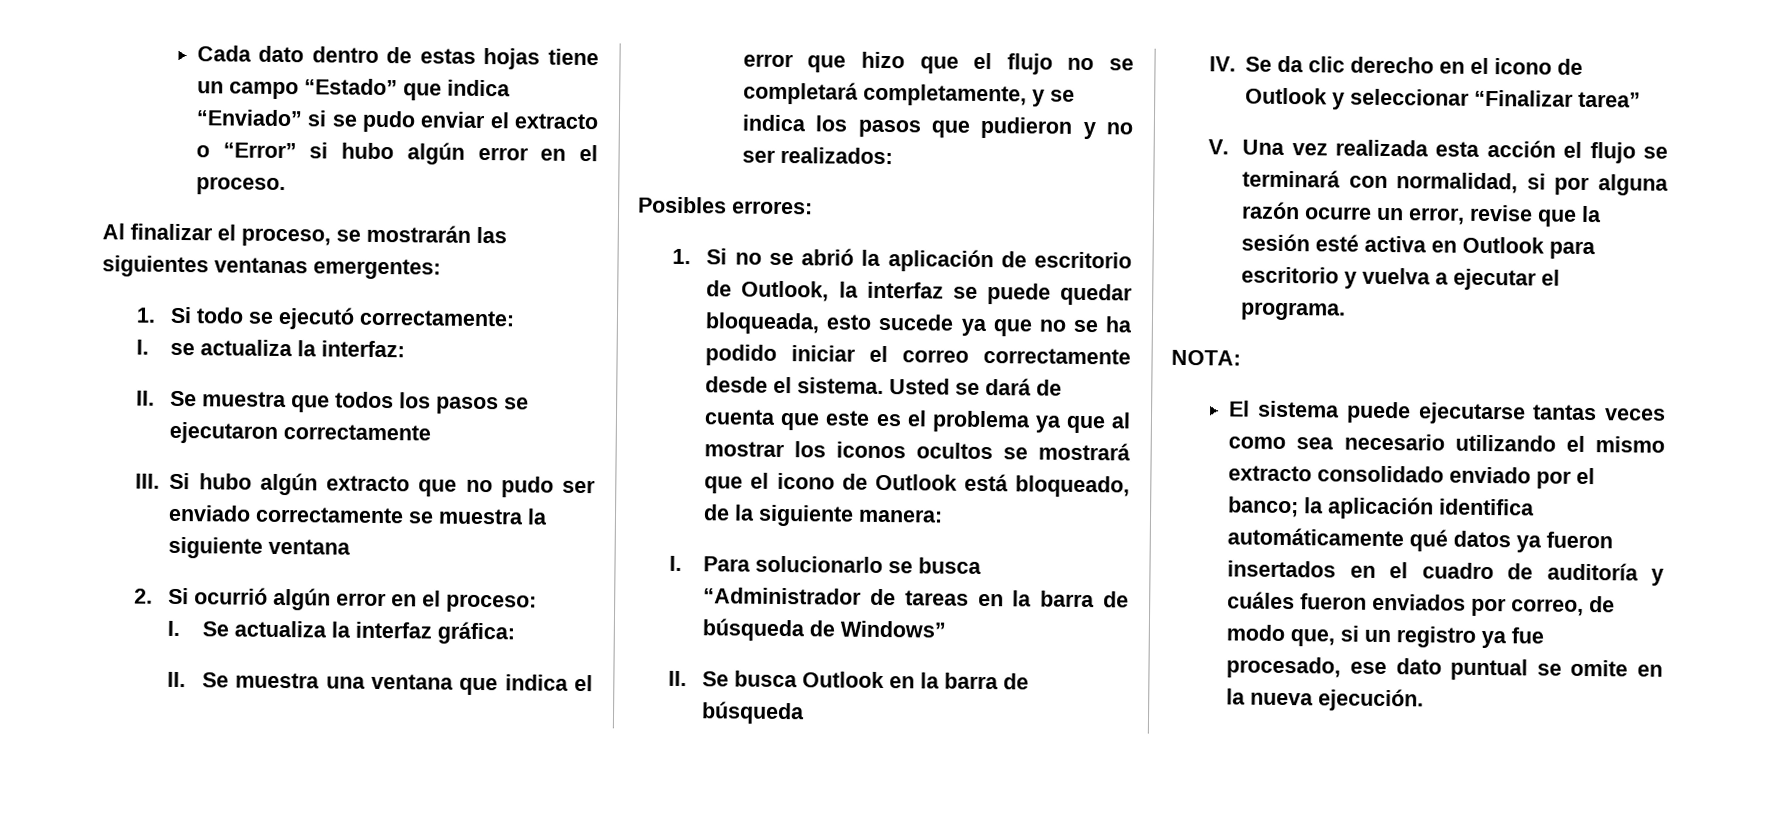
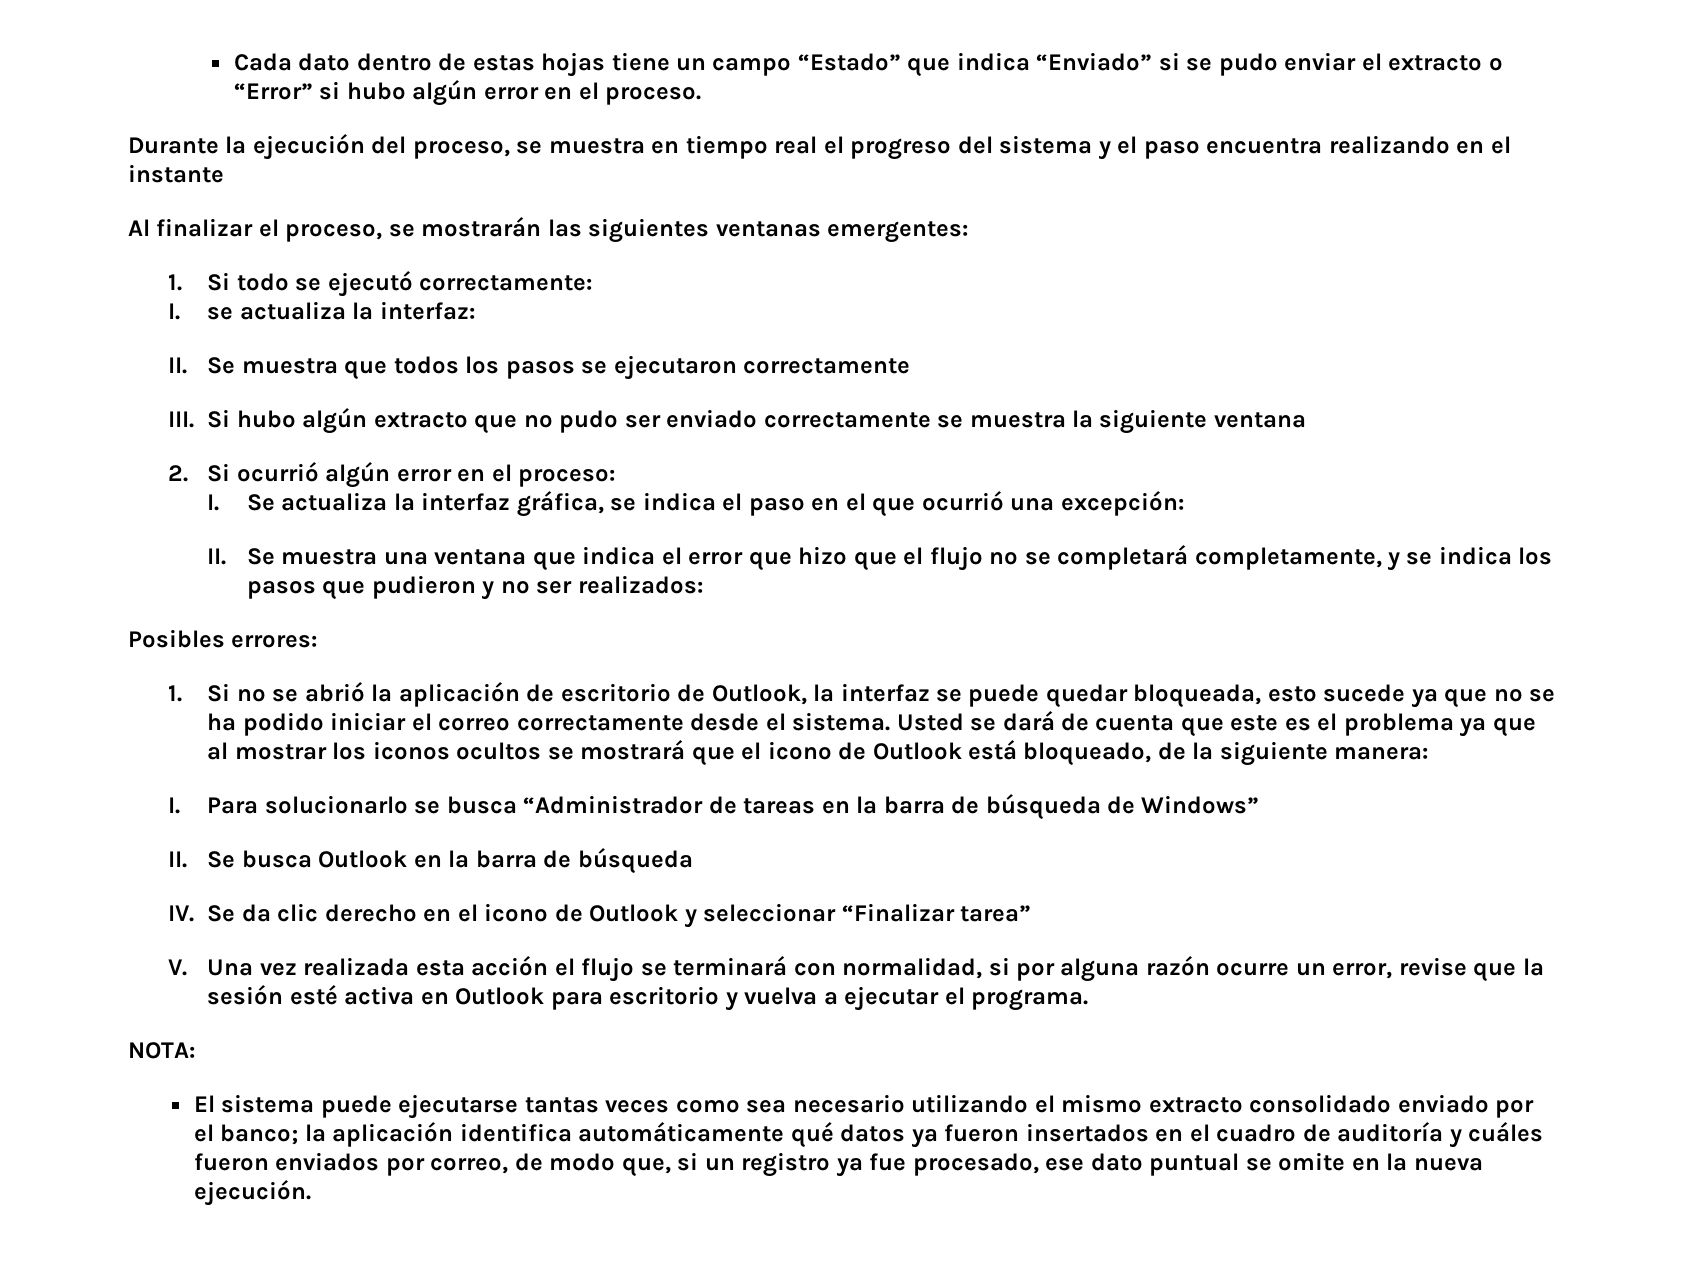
+ Durante la ejecución del proceso, se muestra en tiempo real el progreso del sistema y el paso encuentra realizando en el instante
- I. Se actualiza la interfaz gráfica:
+ I. Se actualiza la interfaz gráfica, se indica el paso en el que ocurrió una excepción:

